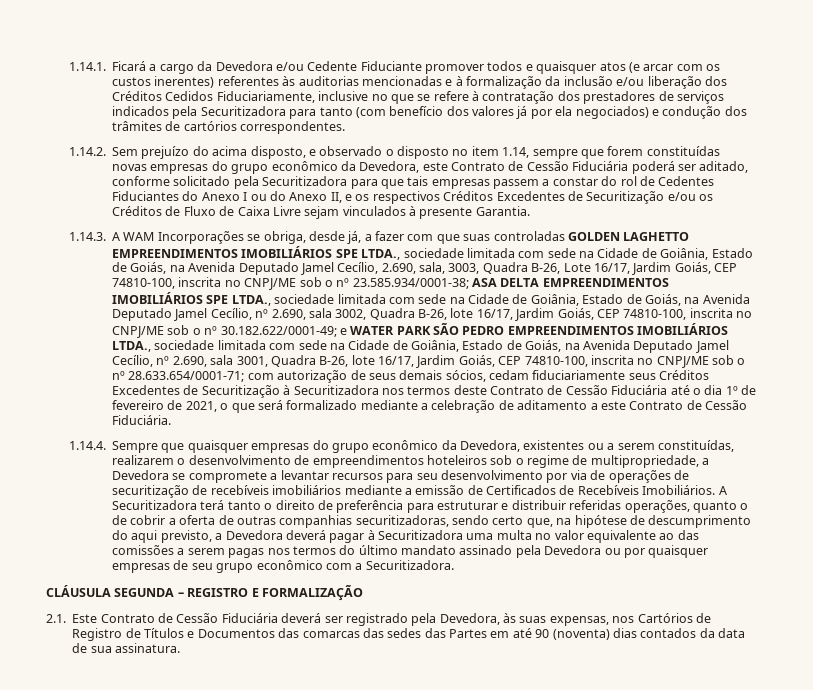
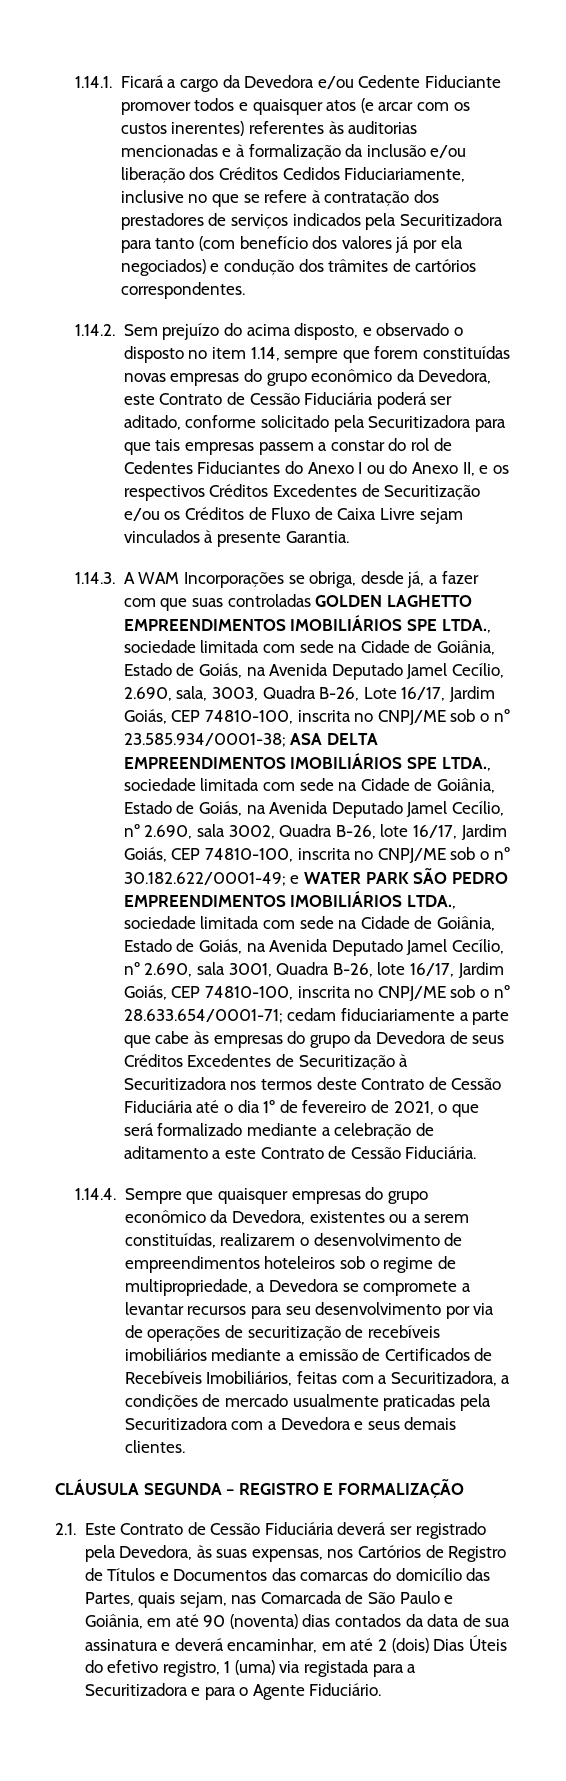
- com autorização de seus demais sócios, cedam fiduciariamente seus Créditos Excedentes de Securitização à Securitizadora nos termos deste Contrato de Cessão Fiduciária até o dia 1º de fevereiro de 2021, o que será formalizado mediante a celebração de aditamento a este Contrato de Cessão Fiduciária.
+ cedam fiduciariamente a parte que cabe às empresas do grupo da Devedora de seus Créditos Excedentes de Securitização à Securitizadora nos termos deste Contrato de Cessão Fiduciária até o dia 1º de fevereiro de 2021, o que será formalizado mediante a celebração de aditamento a este Contrato de Cessão Fiduciária.
- 1.14.4. Sempre que quaisquer empresas do grupo econômico da Devedora, existentes ou a serem constituídas, realizarem o desenvolvimento de empreendimentos hoteleiros sob o regime de multipropriedade, a Devedora se compromete a levantar recursos para seu desenvolvimento por via de operações de securitização de recebíveis imobiliários mediante a emissão de Certificados de Recebíveis Imobiliários. A Securitizadora terá tanto o direito de preferência para estruturar e distribuir referidas operações, quanto o de cobrir a oferta de outras companhias securitizadoras, sendo certo que, na hipótese de descumprimento do aqui previsto, a Devedora deverá pagar à Securitizadora uma multa no valor equivalente ao das comissões a serem pagas nos termos do último mandato assinado pela Devedora ou por quaisquer empresas de seu grupo econômico com a Securitizadora.
+ 1.14.4. Sempre que quaisquer empresas do grupo econômico da Devedora, existentes ou a serem constituídas, realizarem o desenvolvimento de empreendimentos hoteleiros sob o regime de multipropriedade, a Devedora se compromete a levantar recursos para seu desenvolvimento por via de operações de securitização de recebíveis imobiliários mediante a emissão de Certificados de Recebíveis Imobiliários, feitas com a Securitizadora, a condições de mercado usualmente praticadas pela Securitizadora com a Devedora e seus demais clientes.
- 2.1. Este Contrato de Cessão Fiduciária deverá ser registrado pela Devedora, às suas expensas, nos Cartórios de Registro de Títulos e Documentos das comarcas das sedes das Partes em até 90 (noventa) dias contados da data de sua assinatura.
+ 2.1. Este Contrato de Cessão Fiduciária deverá ser registrado pela Devedora, às suas expensas, nos Cartórios de Registro de Títulos e Documentos das comarcas do domicílio das Partes, quais sejam, nas Comarcada de São Paulo e Goiânia, em até 90 (noventa) dias contados da data de sua assinatura e deverá encaminhar, em até 2 (dois) Dias Úteis do efetivo registro, 1 (uma) via registada para a Securitizadora e para o Agente Fiduciário.

